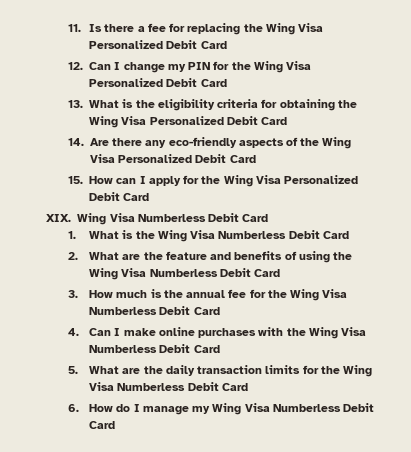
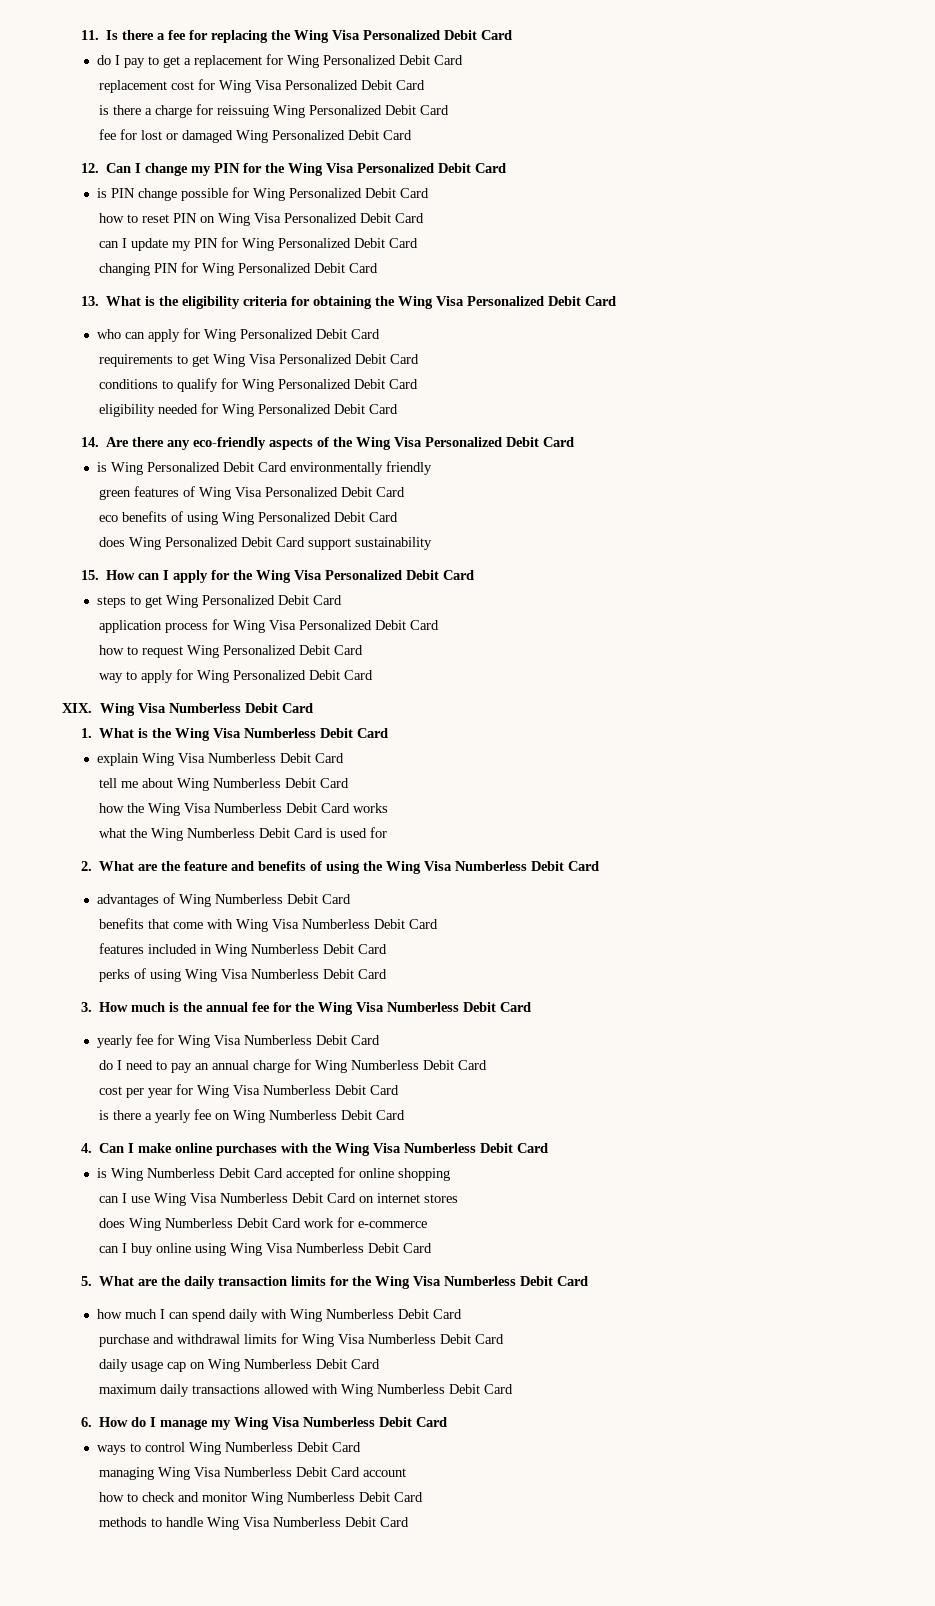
+ do I pay to get a replacement for Wing Personalized Debit Card
+ replacement cost for Wing Visa Personalized Debit Card
+ is there a charge for reissuing Wing Personalized Debit Card
+ fee for lost or damaged Wing Personalized Debit Card
+ is PIN change possible for Wing Personalized Debit Card
+ how to reset PIN on Wing Visa Personalized Debit Card
+ can I update my PIN for Wing Personalized Debit Card
+ changing PIN for Wing Personalized Debit Card
+ who can apply for Wing Personalized Debit Card
+ requirements to get Wing Visa Personalized Debit Card
+ conditions to qualify for Wing Personalized Debit Card
+ eligibility needed for Wing Personalized Debit Card
+ is Wing Personalized Debit Card environmentally friendly
+ green features of Wing Visa Personalized Debit Card
+ eco benefits of using Wing Personalized Debit Card
+ does Wing Personalized Debit Card support sustainability
+ steps to get Wing Personalized Debit Card
+ application process for Wing Visa Personalized Debit Card
+ how to request Wing Personalized Debit Card
+ way to apply for Wing Personalized Debit Card
+ explain Wing Visa Numberless Debit Card
+ tell me about Wing Numberless Debit Card
+ how the Wing Visa Numberless Debit Card works
+ what the Wing Numberless Debit Card is used for
+ advantages of Wing Numberless Debit Card
+ benefits that come with Wing Visa Numberless Debit Card
+ features included in Wing Numberless Debit Card
+ perks of using Wing Visa Numberless Debit Card
+ yearly fee for Wing Visa Numberless Debit Card
+ do I need to pay an annual charge for Wing Numberless Debit Card
+ cost per year for Wing Visa Numberless Debit Card
+ is there a yearly fee on Wing Numberless Debit Card
+ is Wing Numberless Debit Card accepted for online shopping
+ can I use Wing Visa Numberless Debit Card on internet stores
+ does Wing Numberless Debit Card work for e-commerce
+ can I buy online using Wing Visa Numberless Debit Card
+ how much I can spend daily with Wing Numberless Debit Card
+ purchase and withdrawal limits for Wing Visa Numberless Debit Card
+ daily usage cap on Wing Numberless Debit Card
+ maximum daily transactions allowed with Wing Numberless Debit Card
+ ways to control Wing Numberless Debit Card
+ managing Wing Visa Numberless Debit Card account
+ how to check and monitor Wing Numberless Debit Card
+ methods to handle Wing Visa Numberless Debit Card

